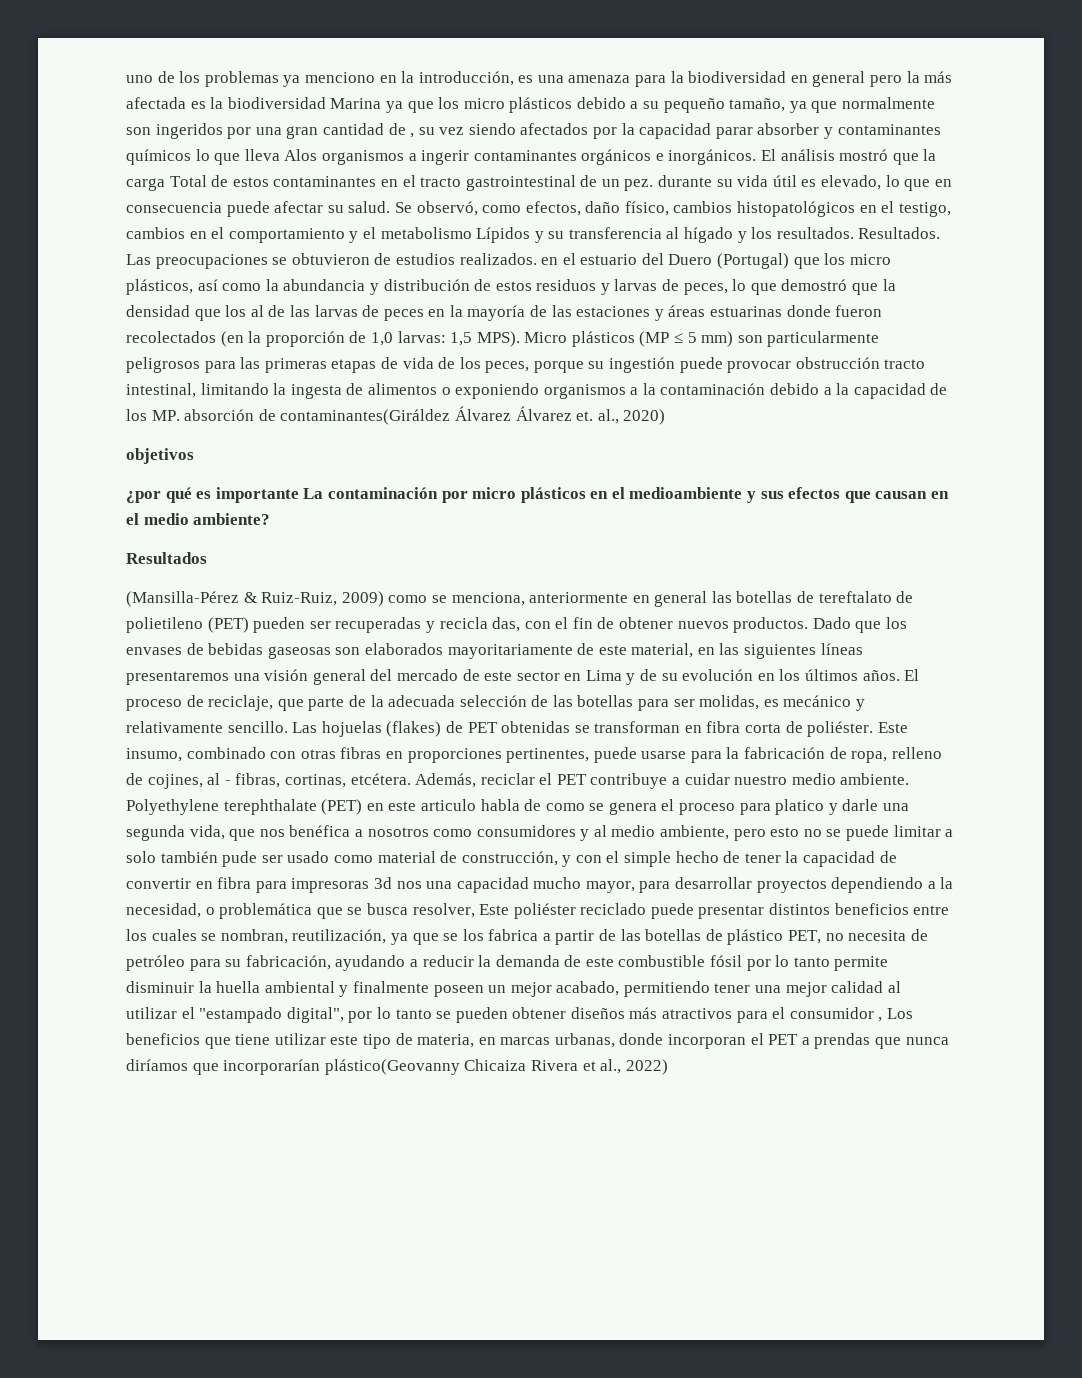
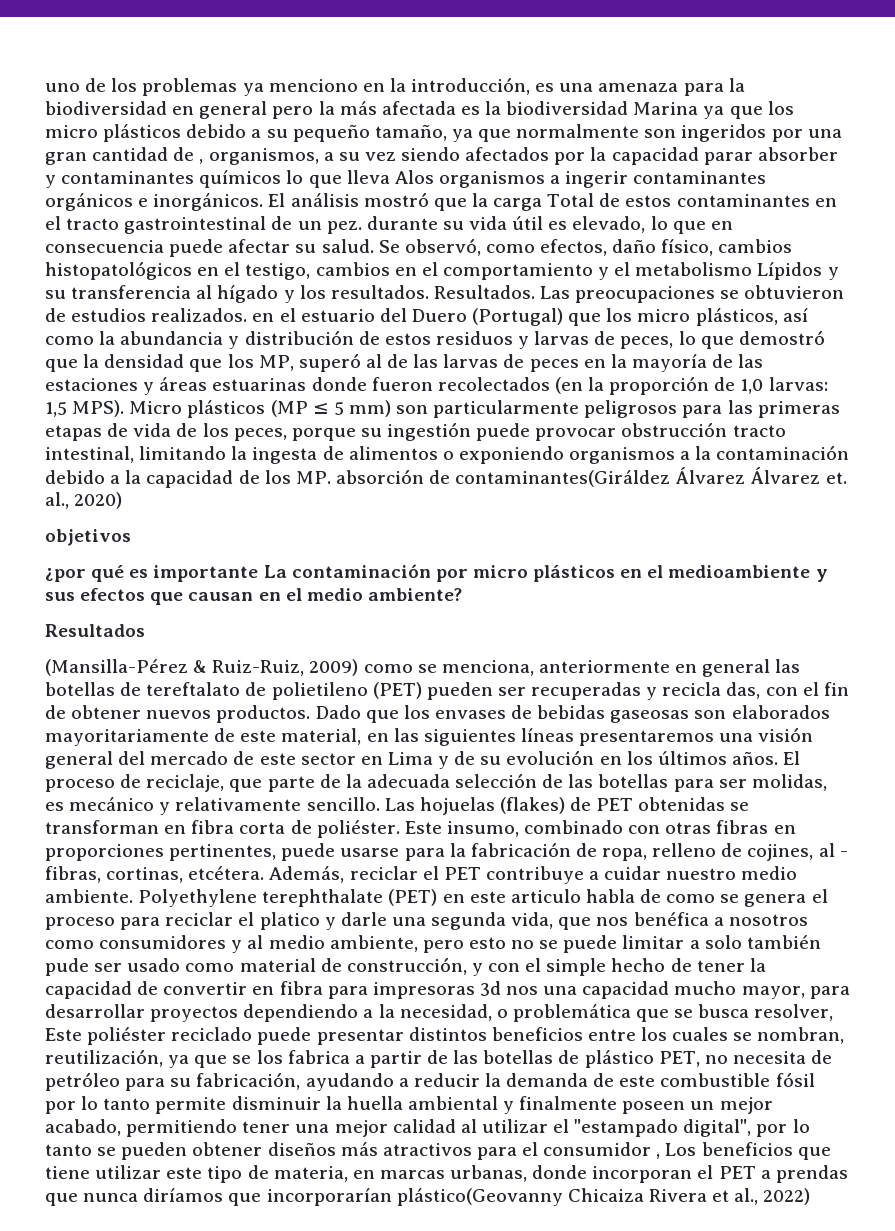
- uno de los problemas ya menciono en la introducción, es una amenaza para la biodiversidad en general pero la más afectada es la biodiversidad Marina ya que los micro plásticos debido a su pequeño tamaño, ya que normalmente son ingeridos por una gran cantidad de , su vez siendo afectados por la capacidad parar absorber y contaminantes químicos lo que lleva Alos organismos a ingerir contaminantes orgánicos e inorgánicos.
+ uno de los problemas ya menciono en la introducción, es una amenaza para la biodiversidad en general pero la más afectada es la biodiversidad Marina ya que los micro plásticos debido a su pequeño tamaño, ya que normalmente son ingeridos por una gran cantidad de , organismos, a su vez siendo afectados por la capacidad parar absorber y contaminantes químicos lo que lleva Alos organismos a ingerir contaminantes orgánicos e inorgánicos.
- Las preocupaciones se obtuvieron de estudios realizados. en el estuario del Duero (Portugal) que los micro plásticos, así como la abundancia y distribución de estos residuos y larvas de peces, lo que demostró que la densidad que los al de las larvas de peces en la mayoría de las estaciones y áreas estuarinas donde fueron recolectados (en la proporción de 1,0 larvas:
+ Las preocupaciones se obtuvieron de estudios realizados. en el estuario del Duero (Portugal) que los micro plásticos, así como la abundancia y distribución de estos residuos y larvas de peces, lo que demostró que la densidad que los MP, superó al de las larvas de peces en la mayoría de las estaciones y áreas estuarinas donde fueron recolectados (en la proporción de 1,0 larvas:
- Polyethylene terephthalate (PET) en este articulo habla de como se genera el proceso para platico y darle una segunda vida, que nos benéfica a nosotros como consumidores y al medio ambiente, pero esto no se puede limitar a solo también pude ser usado como material de construcción, y con el simple hecho de tener la capacidad de convertir en fibra para impresoras 3d nos una capacidad mucho mayor, para desarrollar proyectos dependiendo a la necesidad, o problemática que se busca resolver, Este poliéster reciclado puede presentar distintos beneficios entre los cuales se nombran, reutilización, ya que se los fabrica a partir de las botellas de plástico PET, no necesita de petróleo para su fabricación, ayudando a reducir la demanda de este combustible fósil por lo tanto permite disminuir la huella ambiental y finalmente poseen un mejor acabado, permitiendo tener una mejor calidad al utilizar el "estampado digital", por lo tanto se pueden obtener diseños más atractivos para el consumidor , Los beneficios que tiene utilizar este tipo de materia, en marcas urbanas, donde incorporan el PET a prendas que nunca diríamos que incorporarían plástico(Geovanny Chicaiza Rivera et al., 2022)
+ Polyethylene terephthalate (PET) en este articulo habla de como se genera el proceso para reciclar el platico y darle una segunda vida, que nos benéfica a nosotros como consumidores y al medio ambiente, pero esto no se puede limitar a solo también pude ser usado como material de construcción, y con el simple hecho de tener la capacidad de convertir en fibra para impresoras 3d nos una capacidad mucho mayor, para desarrollar proyectos dependiendo a la necesidad, o problemática que se busca resolver, Este poliéster reciclado puede presentar distintos beneficios entre los cuales se nombran, reutilización, ya que se los fabrica a partir de las botellas de plástico PET, no necesita de petróleo para su fabricación, ayudando a reducir la demanda de este combustible fósil por lo tanto permite disminuir la huella ambiental y finalmente poseen un mejor acabado, permitiendo tener una mejor calidad al utilizar el "estampado digital", por lo tanto se pueden obtener diseños más atractivos para el consumidor , Los beneficios que tiene utilizar este tipo de materia, en marcas urbanas, donde incorporan el PET a prendas que nunca diríamos que incorporarían plástico(Geovanny Chicaiza Rivera et al., 2022)

